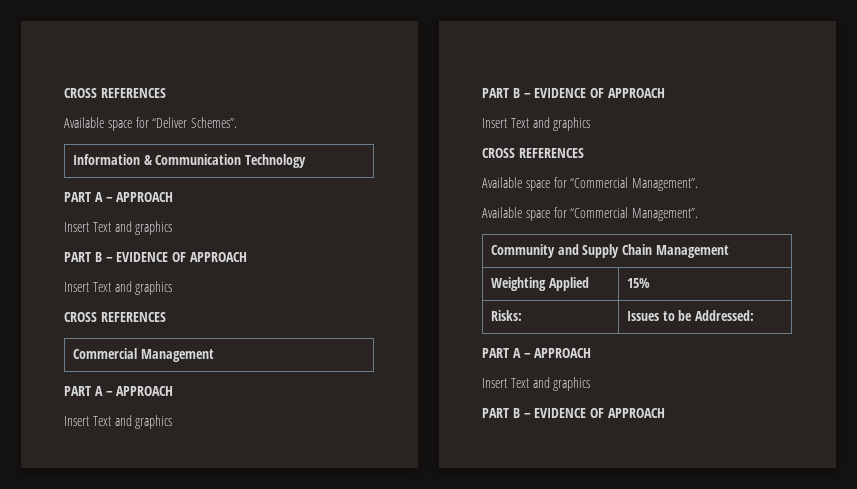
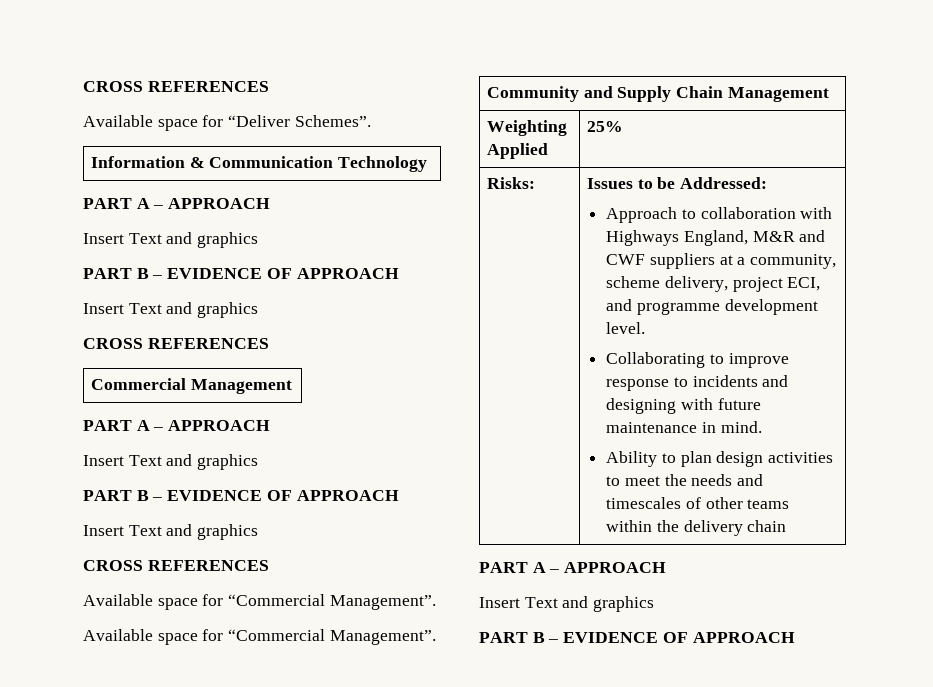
- Weighting Applied | 15%
+ Weighting Applied | 25%
+ Approach to collaboration with Highways England, M&R and CWF suppliers at a community, scheme delivery, project ECI, and programme development level.
+ Collaborating to improve response to incidents and designing with future maintenance in mind.
+ Ability to plan design activities to meet the needs and timescales of other teams within the delivery chain

